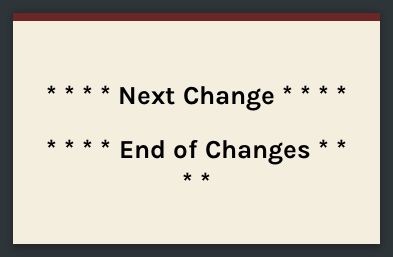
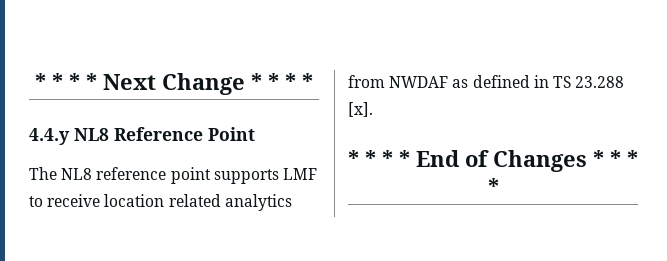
+ 4.4.y NL8 Reference Point
+ The NL8 reference point supports LMF to receive location related analytics from NWDAF as defined in TS 23.288 [x].

